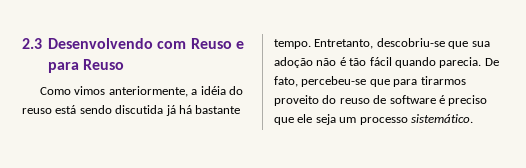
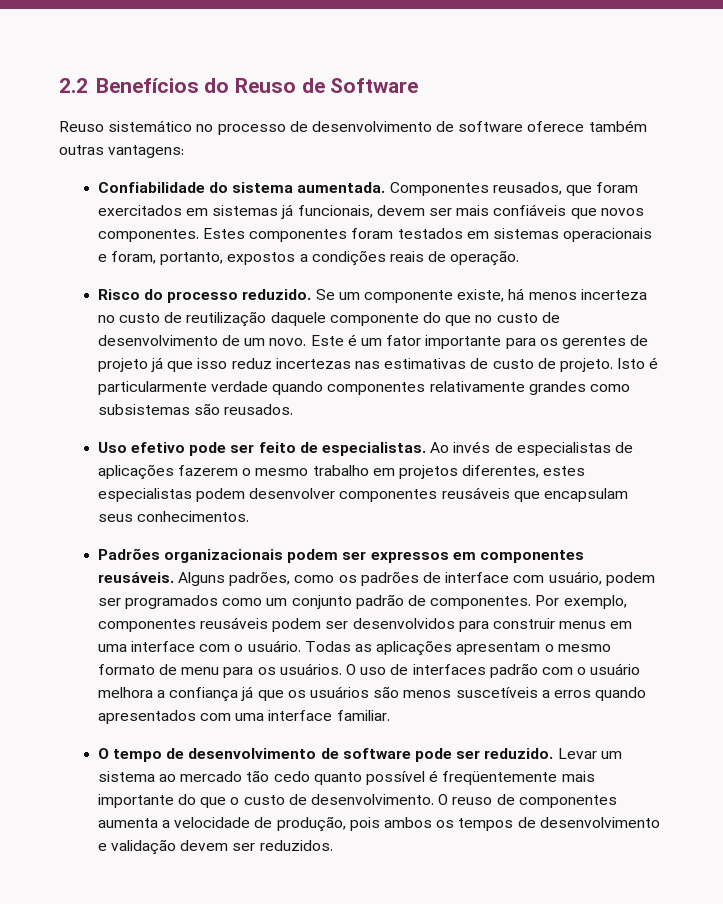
- 2.3 Desenvolvendo com Reuso e para Reuso
- Como vimos anteriormente, a idéia do reuso está sendo discutida já há bastante tempo. Entretanto, descobriu-se que sua adoção não é tão fácil quando parecia. De fato, percebeu-se que para tirarmos proveito do reuso de software é preciso que ele seja um processo sistemático.
+ 2.2 Benefícios do Reuso de Software
+ Reuso sistemático no processo de desenvolvimento de software oferece também outras vantagens:
+ Confiabilidade do sistema aumentada. Componentes reusados, que foram exercitados em sistemas já funcionais, devem ser mais confiáveis que novos componentes. Estes componentes foram testados em sistemas operacionais e foram, portanto, expostos a condições reais de operação.
+ Risco do processo reduzido. Se um componente existe, há menos incerteza no custo de reutilização daquele componente do que no custo de desenvolvimento de um novo. Este é um fator importante para os gerentes de projeto já que isso reduz incertezas nas estimativas de custo de projeto. Isto é particularmente verdade quando componentes relativamente grandes como subsistemas são reusados.
+ Uso efetivo pode ser feito de especialistas. Ao invés de especialistas de aplicações fazerem o mesmo trabalho em projetos diferentes, estes especialistas podem desenvolver componentes reusáveis que encapsulam seus conhecimentos.
+ Padrões organizacionais podem ser expressos em componentes reusáveis. Alguns padrões, como os padrões de interface com usuário, podem ser programados como um conjunto padrão de componentes. Por exemplo, componentes reusáveis podem ser desenvolvidos para construir menus em uma interface com o usuário. Todas as aplicações apresentam o mesmo formato de menu para os usuários. O uso de interfaces padrão com o usuário melhora a confiança já que os usuários são menos suscetíveis a erros quando apresentados com uma interface familiar.
+ O tempo de desenvolvimento de software pode ser reduzido. Levar um sistema ao mercado tão cedo quanto possível é freqüentemente mais importante do que o custo de desenvolvimento. O reuso de componentes aumenta a velocidade de produção, pois ambos os tempos de desenvolvimento e validação devem ser reduzidos.

